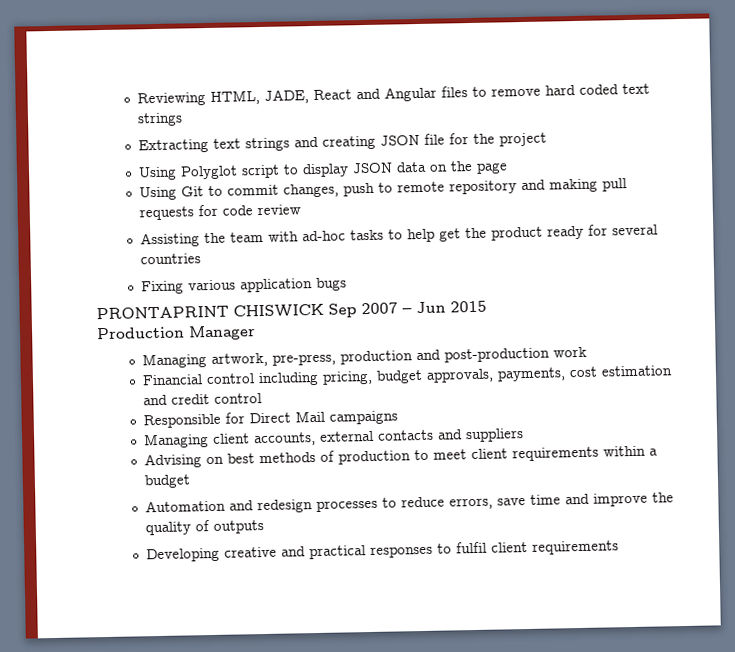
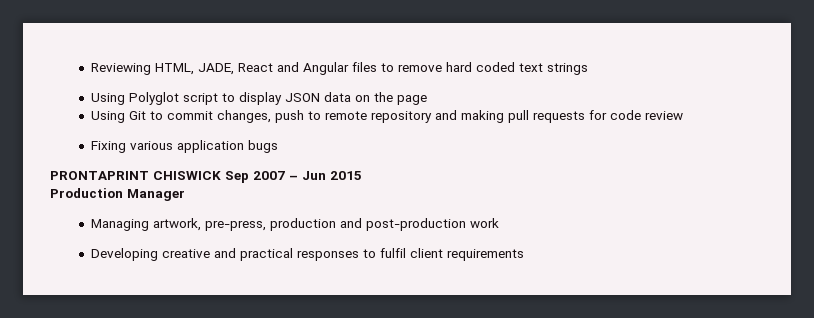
- Extracting text strings and creating JSON file for the project
- Assisting the team with ad-hoc tasks to help get the product ready for several countries
- Financial control including pricing, budget approvals, payments, cost estimation and credit control
- Responsible for Direct Mail campaigns
- Managing client accounts, external contacts and suppliers
- Advising on best methods of production to meet client requirements within a budget
- Automation and redesign processes to reduce errors, save time and improve the quality of outputs

